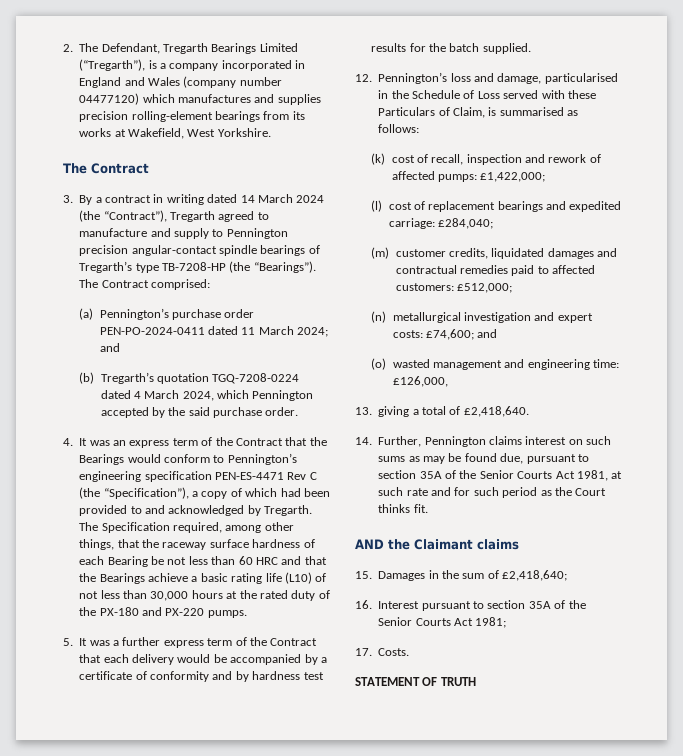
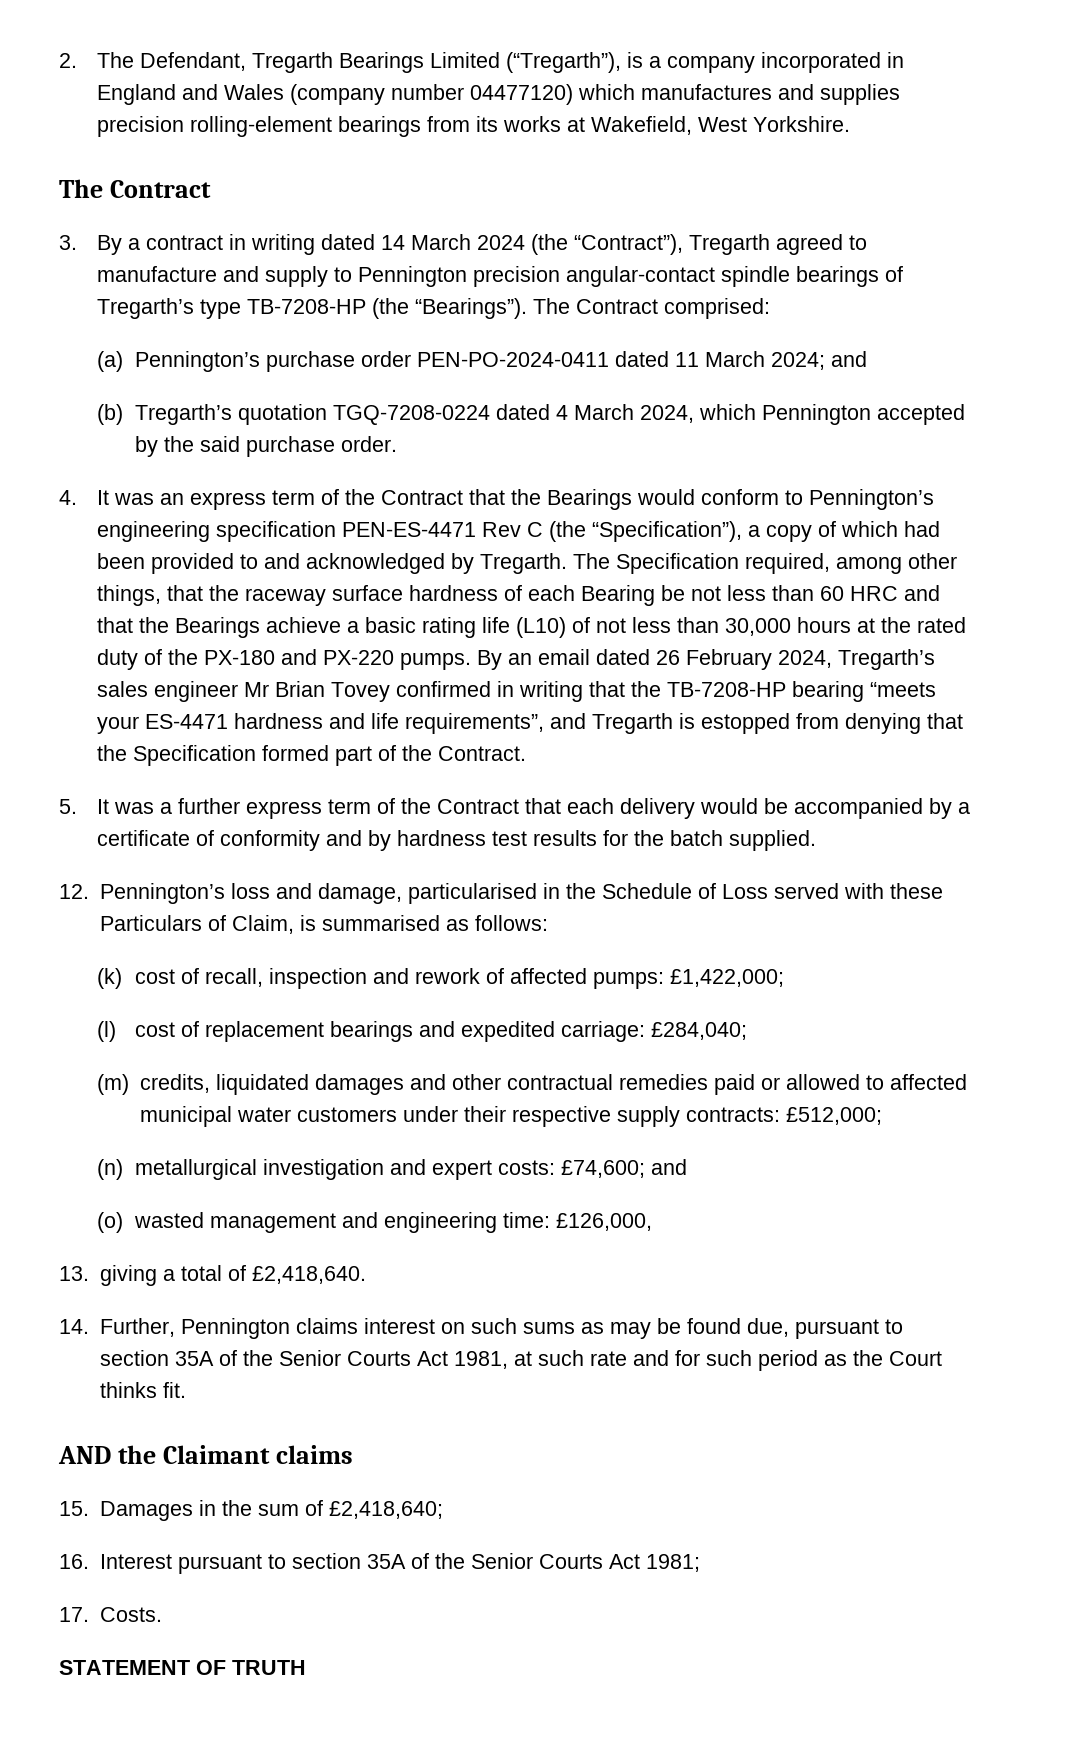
+ By an email dated 26 February 2024, Tregarth’s sales engineer Mr Brian Tovey confirmed in writing that the TB-7208-HP bearing “meets your ES-4471 hardness and life requirements”, and Tregarth is estopped from denying that the Specification formed part of the Contract.
- (m) customer credits, liquidated damages and contractual remedies paid to affected customers: £512,000;
+ (m) credits, liquidated damages and other contractual remedies paid or allowed to affected municipal water customers under their respective supply contracts: £512,000;

